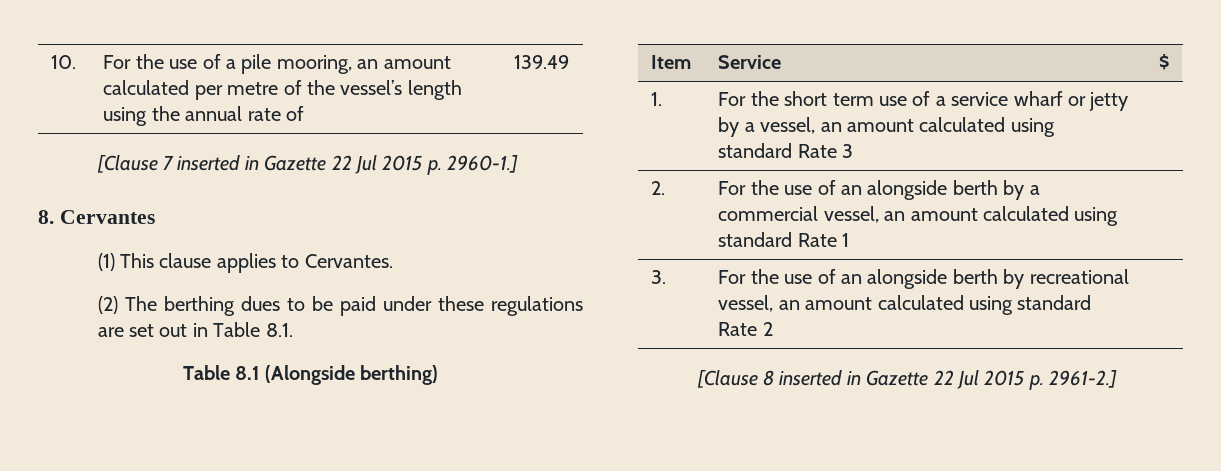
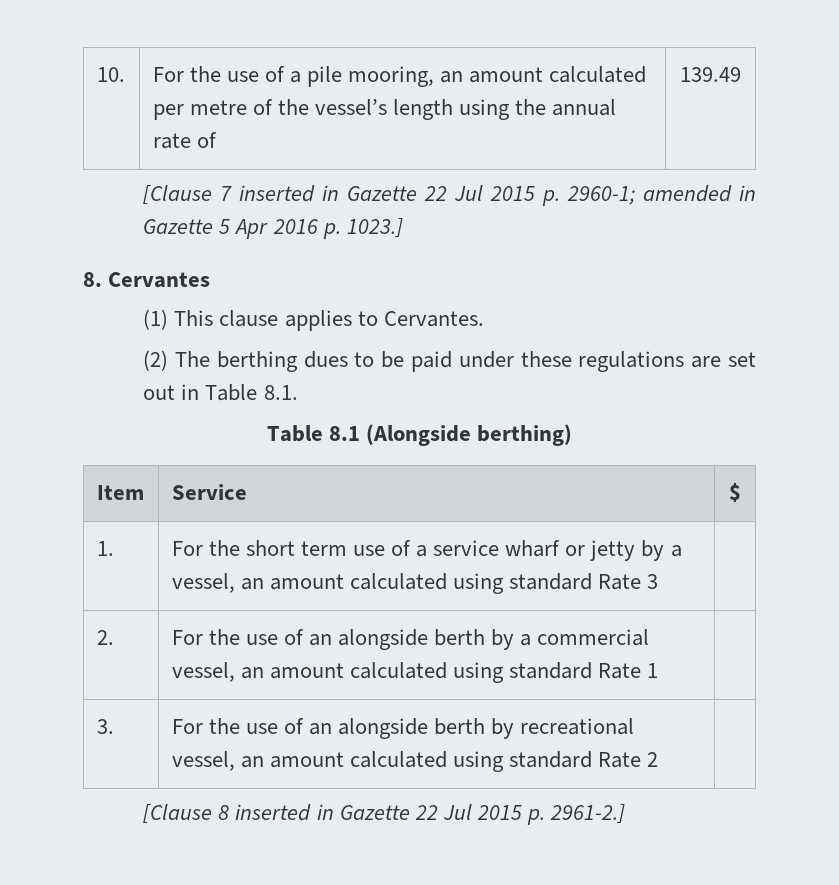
- [Clause 7 inserted in Gazette 22 Jul 2015 p. 2960-1.]
+ [Clause 7 inserted in Gazette 22 Jul 2015 p. 2960-1; amended in Gazette 5 Apr 2016 p. 1023.]

